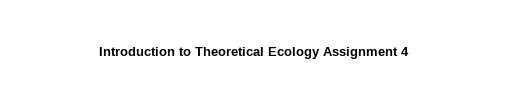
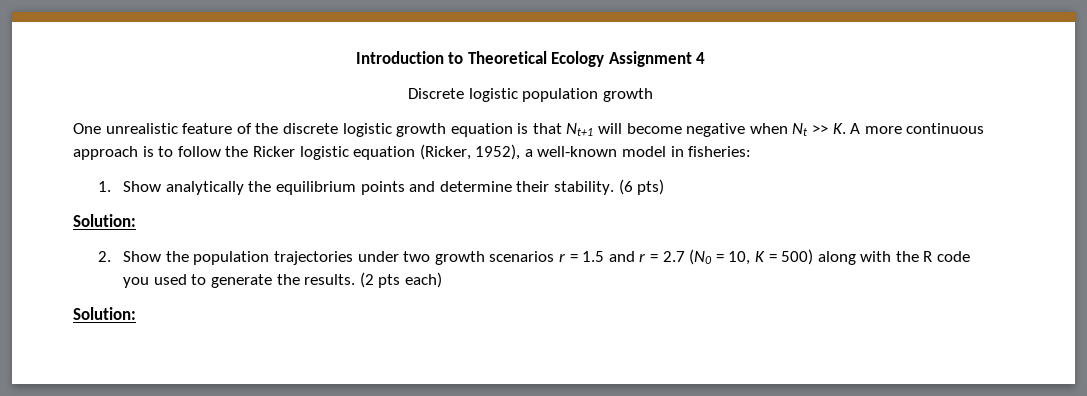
+ Discrete logistic population growth
+ One unrealistic feature of the discrete logistic growth equation is that Nt+1 will become negative when Nt >> K. A more continuous approach is to follow the Ricker logistic equation (Ricker, 1952), a well-known model in fisheries:
+ 1. Show analytically the equilibrium points and determine their stability. (6 pts)
+ Solution:
+ 2. Show the population trajectories under two growth scenarios r = 1.5 and r = 2.7 (N0 = 10, K = 500) along with the R code you used to generate the results. (2 pts each)
+ Solution:

